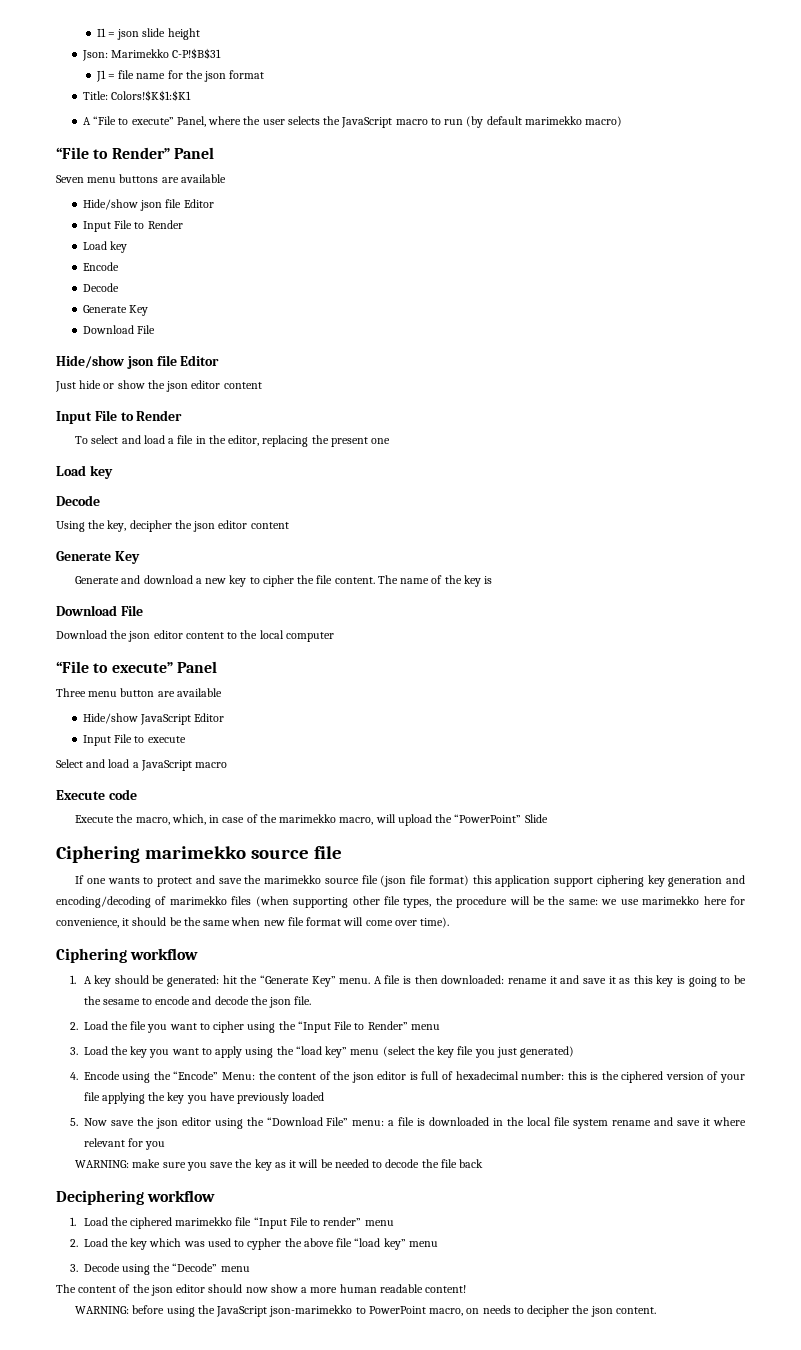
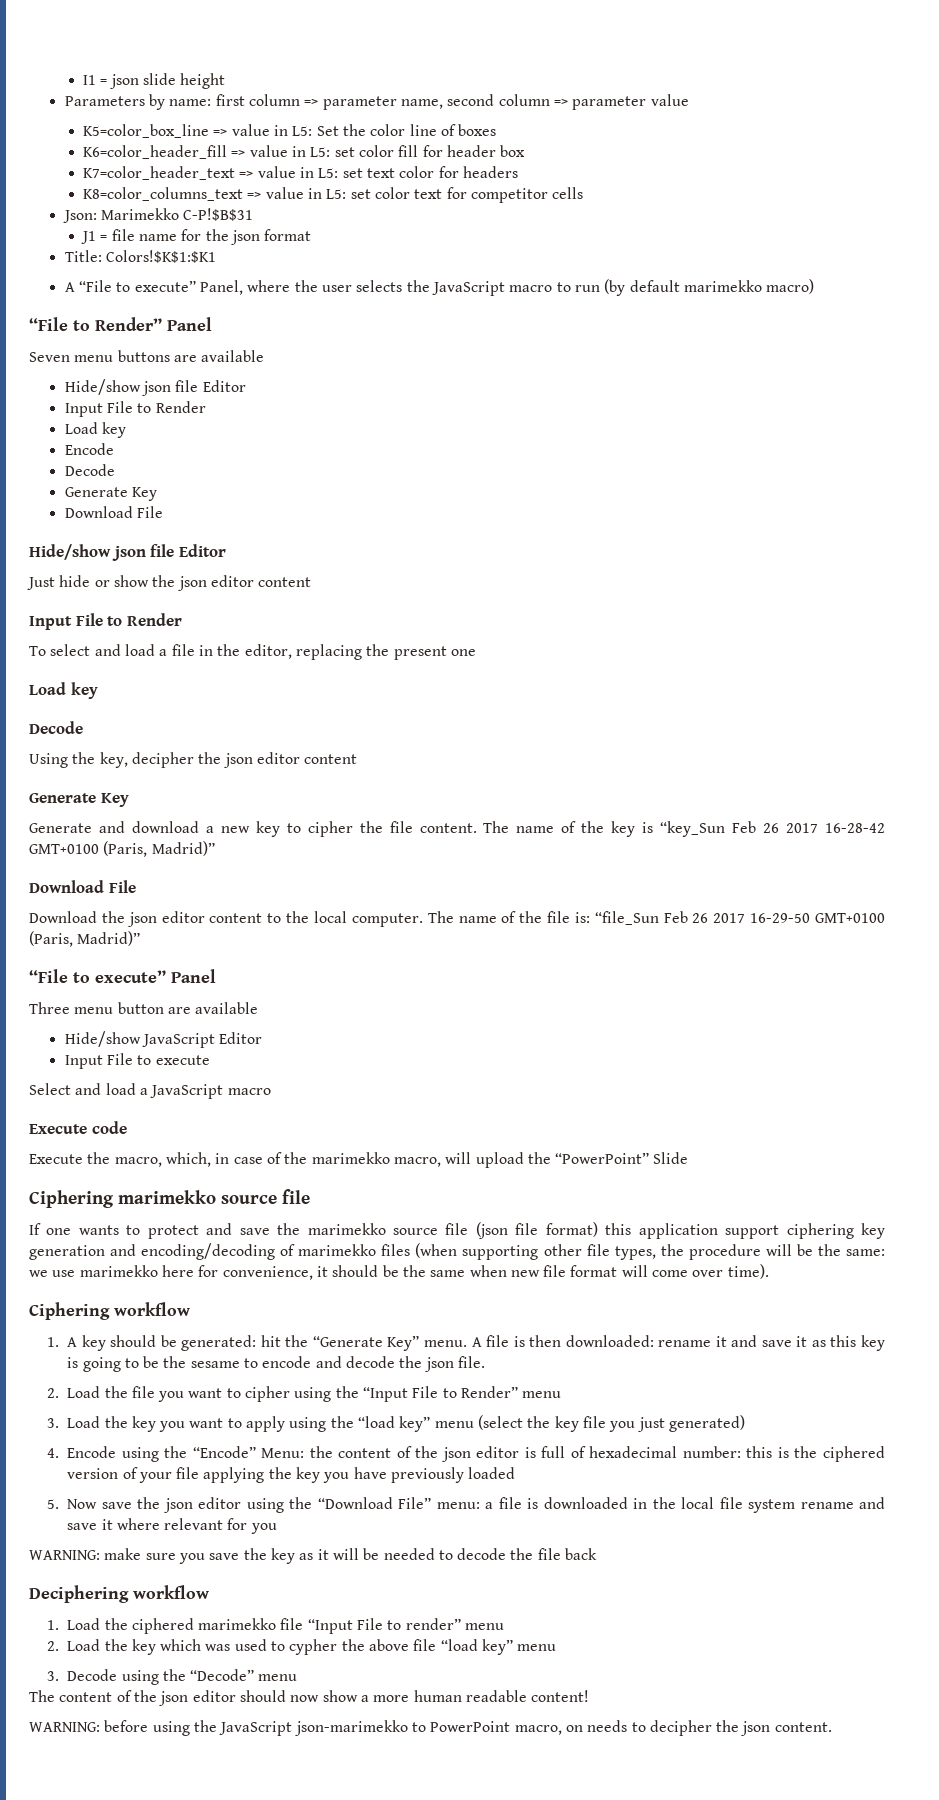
+ Parameters by name: first column => parameter name, second column => parameter value
+ K5=color_box_line => value in L5: Set the color line of boxes
+ K6=color_header_fill => value in L5: set color fill for header box
+ K7=color_header_text => value in L5: set text color for headers
+ K8=color_columns_text => value in L5: set color text for competitor cells
- The name of the key is
+ The name of the key is “key_Sun Feb 26 2017 16-28-42 GMT+0100 (Paris, Madrid)”
- Download the json editor content to the local computer
+ Download the json editor content to the local computer. The name of the file is: “file_Sun Feb 26 2017 16-29-50 GMT+0100 (Paris, Madrid)”

